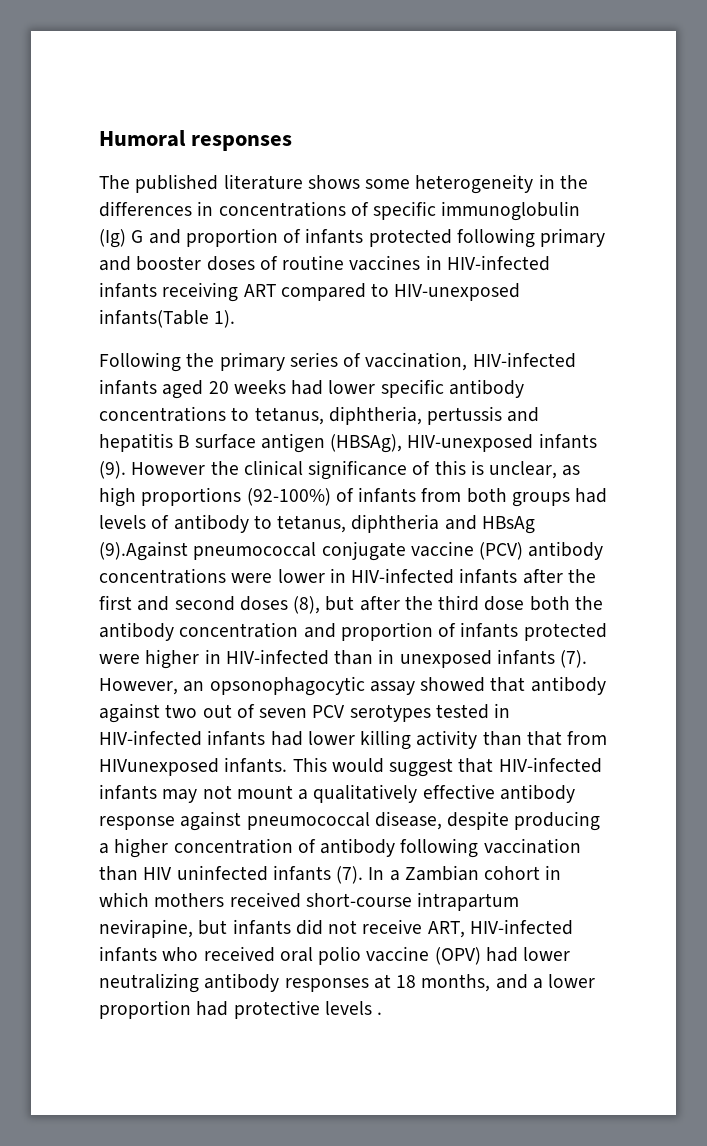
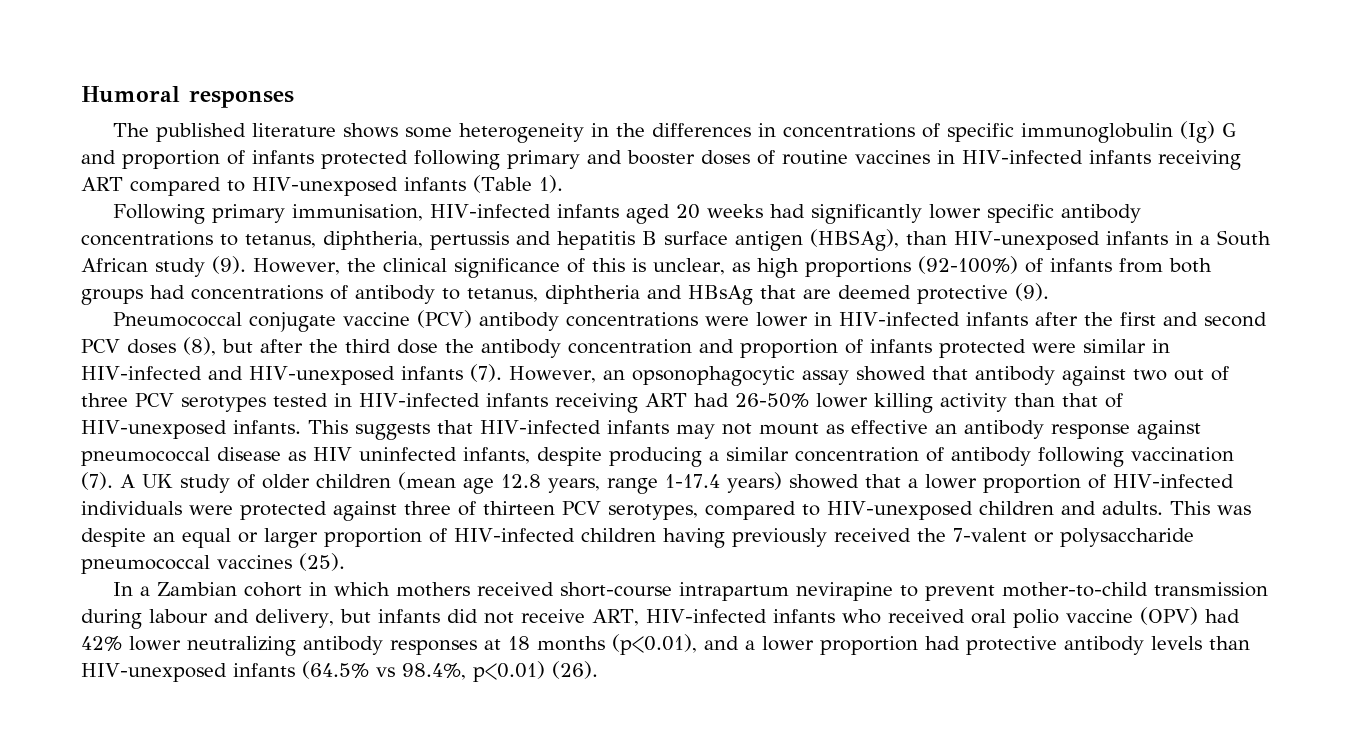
- The published literature shows some heterogeneity in the differences in concentrations of specific immunoglobulin (Ig) G and proportion of infants protected following primary and booster doses of routine vaccines in HIV-infected infants receiving ART compared to HIV-unexposed infants(Table 1).
+ The published literature shows some heterogeneity in the differences in concentrations of specific immunoglobulin (Ig) G and proportion of infants protected following primary and booster doses of routine vaccines in HIV-infected infants receiving ART compared to HIV-unexposed infants (Table 1).
- Following the primary series of vaccination, HIV-infected infants aged 20 weeks had lower specific antibody concentrations to tetanus, diphtheria, pertussis and hepatitis B surface antigen (HBSAg), HIV-unexposed infants (9). However the clinical significance of this is unclear, as high proportions (92-100%) of infants from both groups had levels of antibody to tetanus, diphtheria and HBsAg (9).Against pneumococcal conjugate vaccine (PCV) antibody concentrations were lower in HIV-infected infants after the first and second doses (8), but after the third dose both the antibody concentration and proportion of infants protected were higher in HIV-infected than in unexposed infants (7).
+ Following primary immunisation, HIV-infected infants aged 20 weeks had significantly lower specific antibody concentrations to tetanus, diphtheria, pertussis and hepatitis B surface antigen (HBSAg), than HIV-unexposed infants in a South African study (9). However, the clinical significance of this is unclear, as high proportions (92-100%) of infants from both groups had concentrations of antibody to tetanus, diphtheria and HBsAg that are deemed protective (9).
+ Pneumococcal conjugate vaccine (PCV) antibody concentrations were lower in HIV-infected infants after the first and second PCV doses (8), but after the third dose the antibody concentration and proportion of infants protected were similar in HIV-infected and HIV-unexposed infants (7).
- However, an opsonophagocytic assay showed that antibody against two out of seven PCV serotypes tested in HIV-infected infants had lower killing activity than that from HIVunexposed infants. This would suggest that HIV-infected infants may not mount a qualitatively effective antibody response against pneumococcal disease, despite producing a higher concentration of antibody following vaccination than HIV uninfected infants (7). In a Zambian cohort in which mothers received short-course intrapartum nevirapine, but infants did not receive ART, HIV-infected infants who received oral polio vaccine (OPV) had lower neutralizing antibody responses at 18 months, and a lower proportion had protective levels .
+ However, an opsonophagocytic assay showed that antibody against two out of three PCV serotypes tested in HIV-infected infants receiving ART had 26-50% lower killing activity than that of HIV-unexposed infants. This suggests that HIV-infected infants may not mount as effective an antibody response against pneumococcal disease as HIV uninfected infants, despite producing a similar concentration of antibody following vaccination (7). A UK study of older children (mean age 12.8 years, range 1-17.4 years) showed that a lower proportion of HIV-infected individuals were protected against three of thirteen PCV serotypes, compared to HIV-unexposed children and adults. This was despite an equal or larger proportion of HIV-infected children having previously received the 7-valent or polysaccharide pneumococcal vaccines (25).
+ In a Zambian cohort in which mothers received short-course intrapartum nevirapine to prevent mother-to-child transmission during labour and delivery, but infants did not receive ART, HIV-infected infants who received oral polio vaccine (OPV) had 42% lower neutralizing antibody responses at 18 months (p<0.01), and a lower proportion had protective antibody levels than HIV-unexposed infants (64.5% vs 98.4%, p<0.01) (26).

